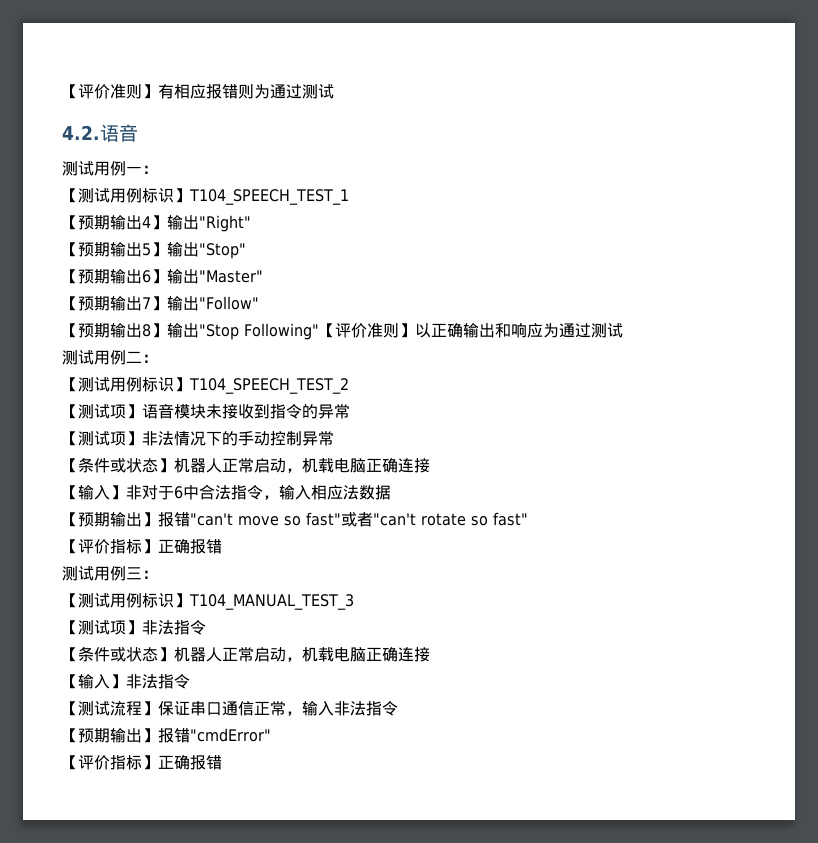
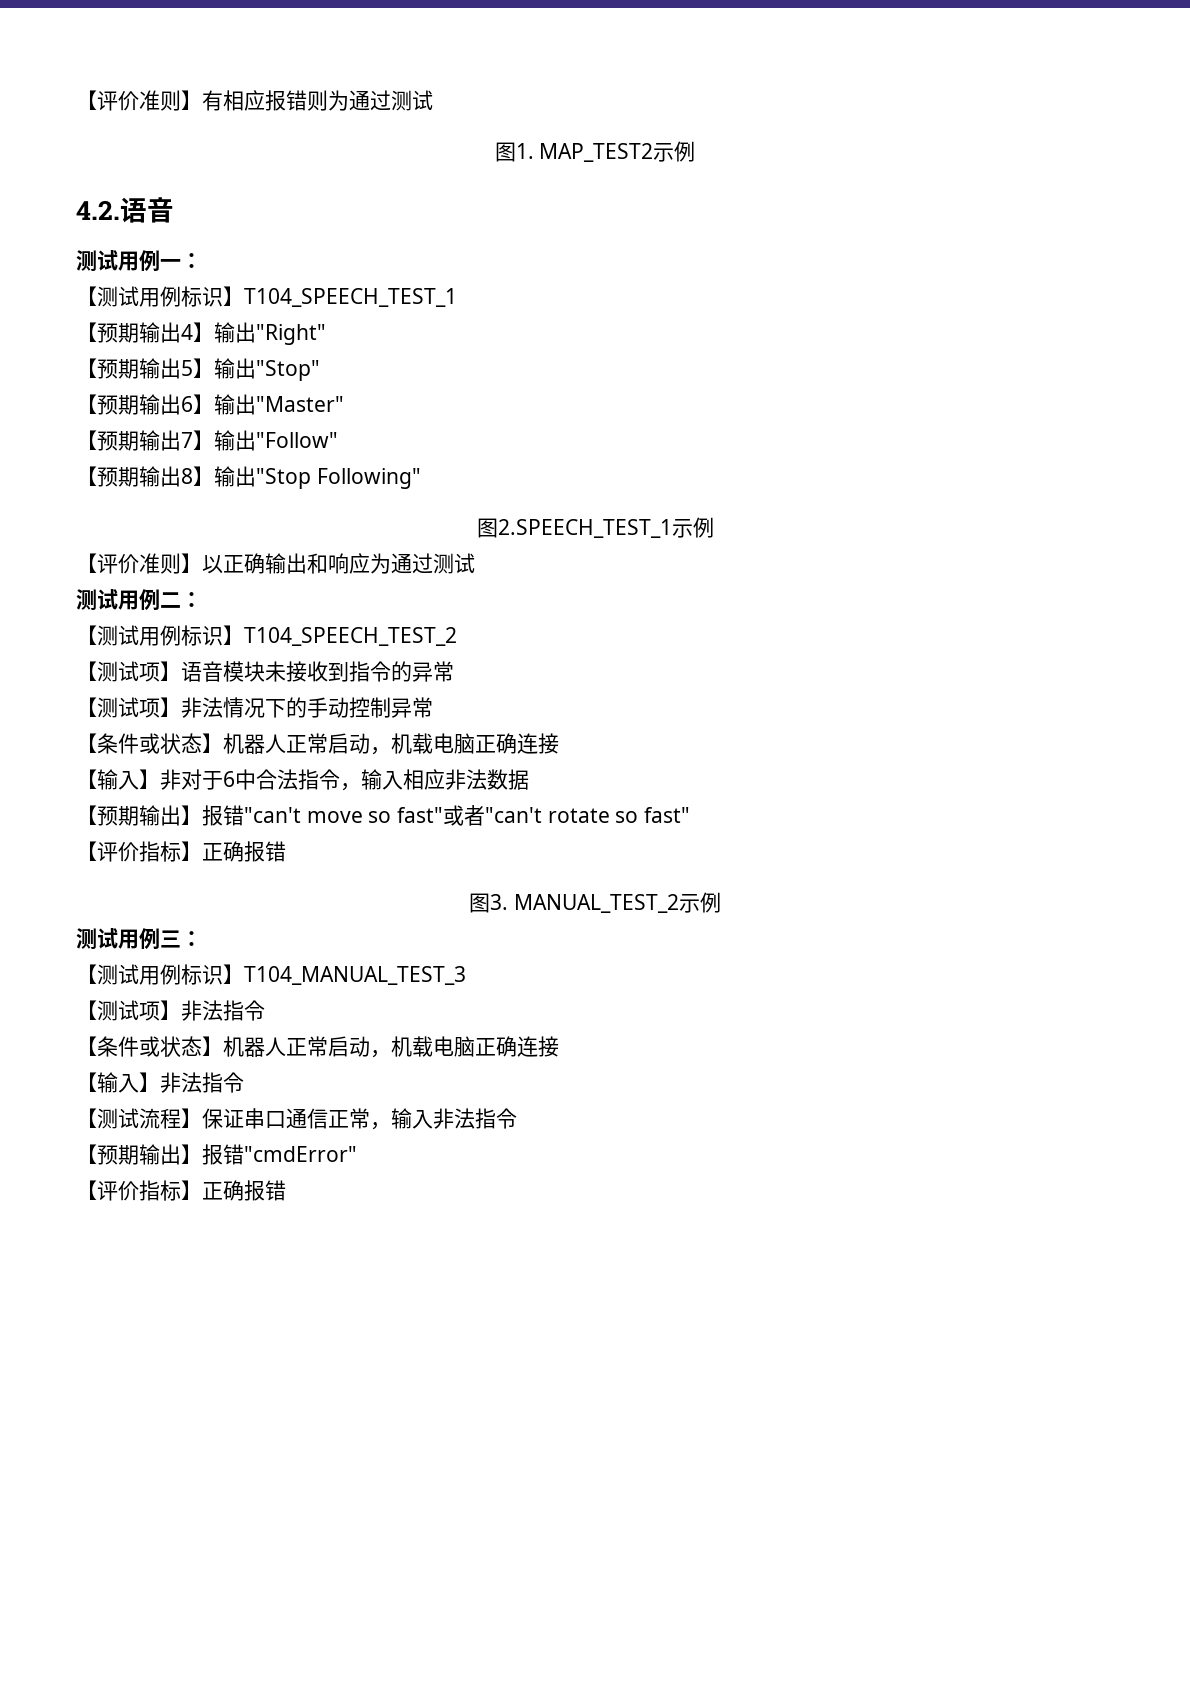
+ 图1. MAP_TEST2示例
- 【预期输出8】输出"Stop Following"【评价准则】以正确输出和响应为通过测试
+ 【预期输出8】输出"Stop Following"
+ 图2.SPEECH_TEST_1示例
+ 【评价准则】以正确输出和响应为通过测试
- 【输入】非对于6中合法指令，输入相应法数据
+ 【输入】非对于6中合法指令，输入相应非法数据
+ 图3. MANUAL_TEST_2示例

